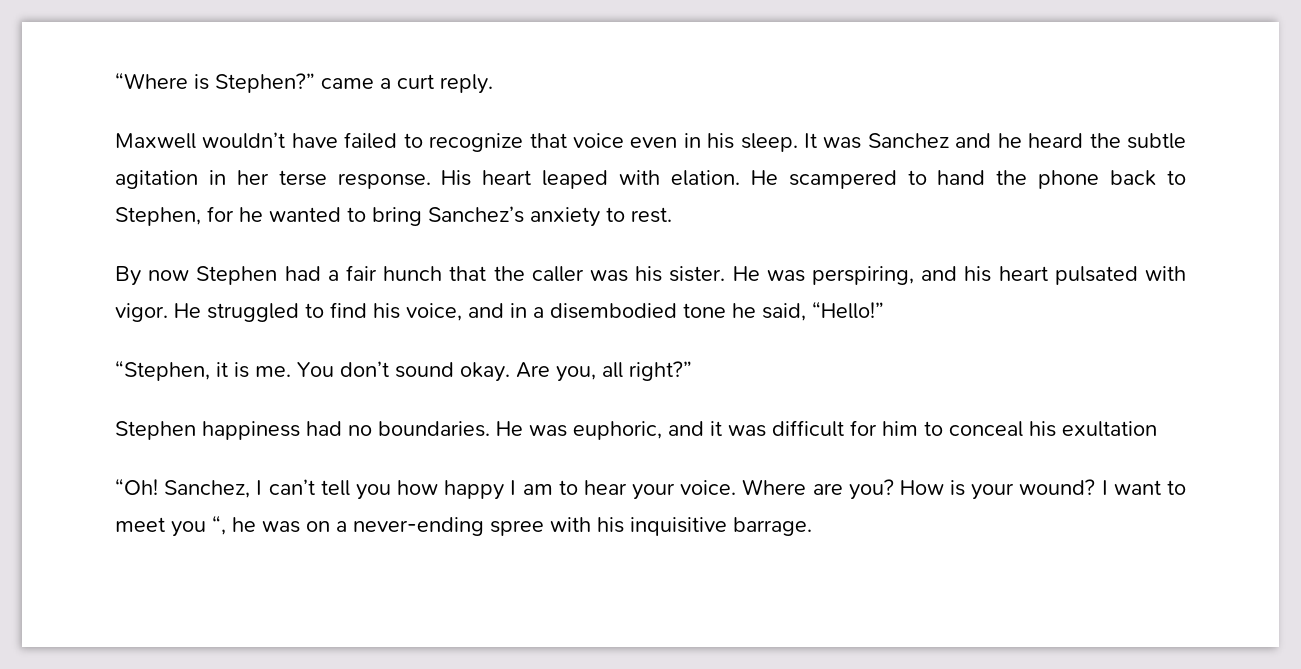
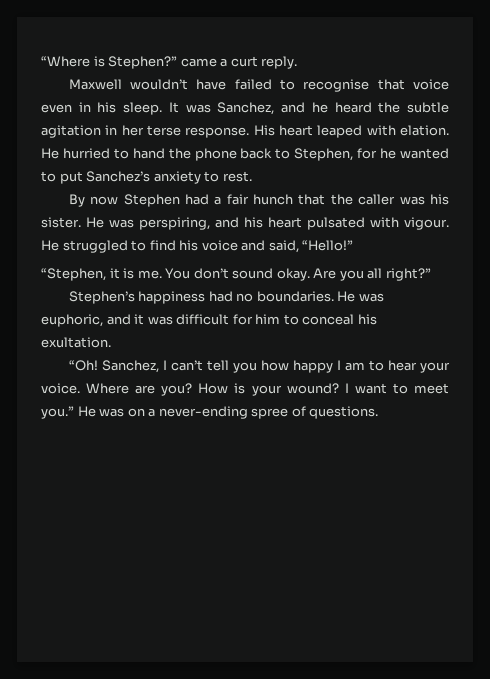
- Maxwell wouldn’t have failed to recognize that voice even in his sleep.
+ Maxwell wouldn’t have failed to recognise that voice even in his sleep.
- It was Sanchez and he heard the subtle agitation in her terse response.
+ It was Sanchez, and he heard the subtle agitation in her terse response.
- He scampered to hand the phone back to Stephen, for he wanted to bring Sanchez’s anxiety to rest.
+ He hurried to hand the phone back to Stephen, for he wanted to put Sanchez’s anxiety to rest.
- He was perspiring, and his heart pulsated with vigor.
+ He was perspiring, and his heart pulsated with vigour.
- He struggled to find his voice, and in a disembodied tone he said, “Hello!”
+ He struggled to find his voice and said, “Hello!”
- Are you, all right?”
+ Are you all right?”
- Stephen happiness had no boundaries.
+ Stephen’s happiness had no boundaries.
- He was euphoric, and it was difficult for him to conceal his exultation
+ He was euphoric, and it was difficult for him to conceal his exultation.
- I want to meet you “, he was on a never-ending spree with his inquisitive barrage.
+ I want to meet you.” He was on a never-ending spree of questions.

